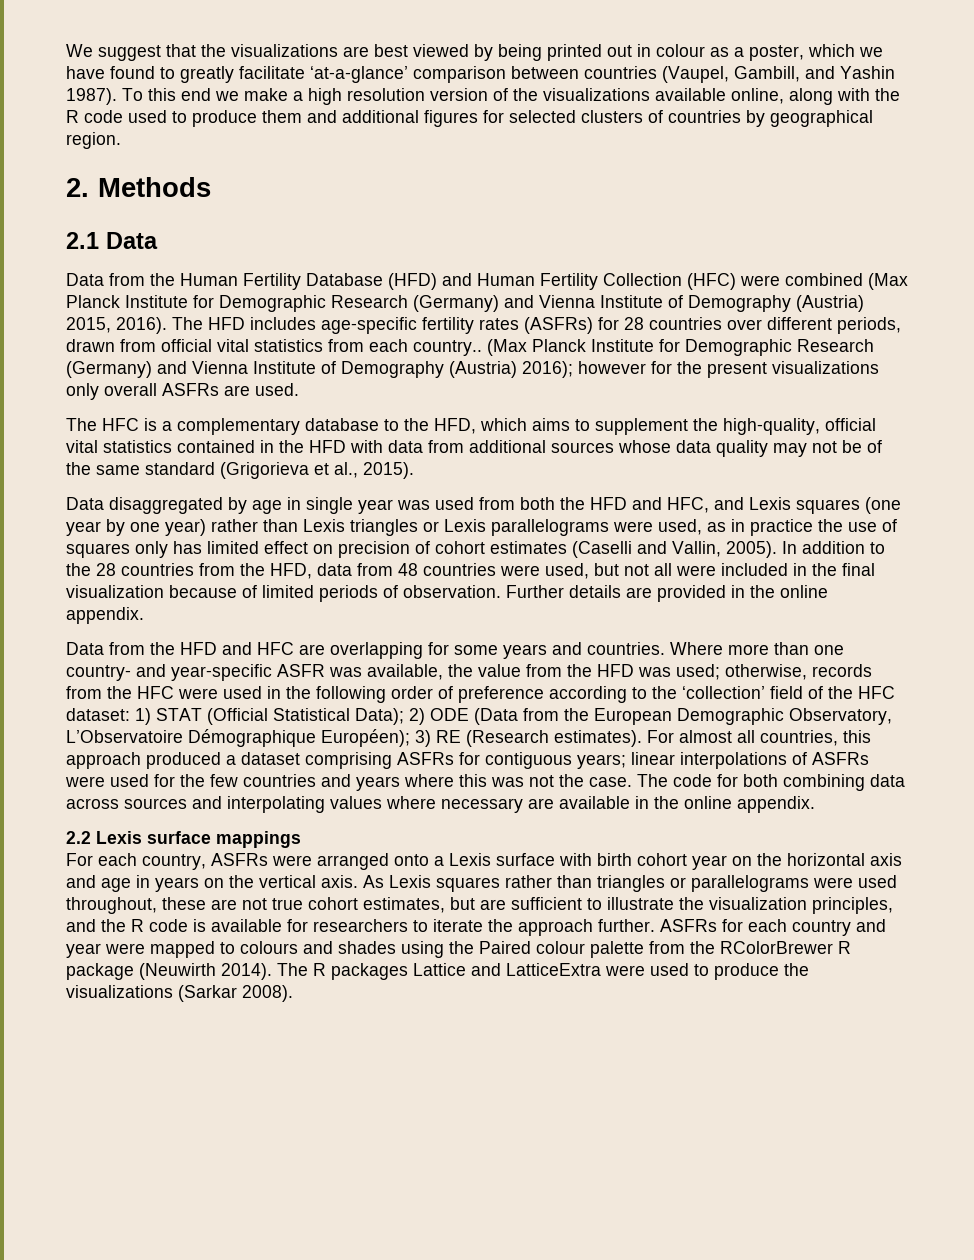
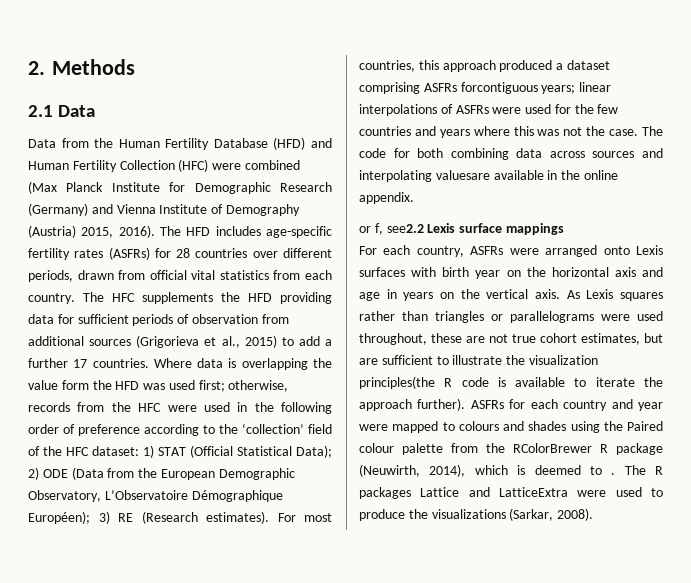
- We suggest that the visualizations are best viewed by being printed out in colour as a poster, which we have found to greatly facilitate ‘at-a-glance’ comparison between countries (Vaupel, Gambill, and Yashin 1987). To this end we make a high resolution version of the visualizations available online, along with the R code used to produce them and additional figures for selected clusters of countries by geographical region.
- The HFD includes age-specific fertility rates (ASFRs) for 28 countries over different periods, drawn from official vital statistics from each country.. (Max Planck Institute for Demographic Research (Germany) and Vienna Institute of Demography (Austria) 2016); however for the present visualizations only overall ASFRs are used.
- The HFC is a complementary database to the HFD, which aims to supplement the high-quality, official vital statistics contained in the HFD with data from additional sources whose data quality may not be of the same standard (Grigorieva et al., 2015).
- Data disaggregated by age in single year was used from both the HFD and HFC, and Lexis squares (one year by one year) rather than Lexis triangles or Lexis parallelograms were used, as in practice the use of squares only has limited effect on precision of cohort estimates (Caselli and Vallin, 2005). In addition to the 28 countries from the HFD, data from 48 countries were used, but not all were included in the final visualization because of limited periods of observation. Further details are provided in the online appendix.
- Data from the HFD and HFC are overlapping for some years and countries. Where more than one country- and year-specific ASFR was available, the value from the HFD was used;
+ The HFD includes age-specific fertility rates (ASFRs) for 28 countries over different periods, drawn from official vital statistics from each country. The HFC supplements the HFD providing data for sufficient periods of observation from additional sources (Grigorieva et al., 2015) to add a further 17 countries. Where data is overlapping the value form the HFD was used first;
- For almost all countries, this approach produced a dataset comprising ASFRs for contiguous years; linear interpolations of ASFRs were used for the few countries and years where this was not the case.
+ For most countries, this approach produced a dataset comprising ASFRs forcontiguous years; linear interpolations of ASFRs were used for the few countries and years where this was not the case.
- The code for both combining data across sources and interpolating values where necessary are available in the online appendix.
+ The code for both combining data across sources and interpolating valuesare available in the online appendix.
- 2.2 Lexis surface mappings
+ or f, see2.2 Lexis surface mappings
- For each country, ASFRs were arranged onto a Lexis surface with birth cohort year on the horizontal axis and age in years on the vertical axis.
+ For each country, ASFRs were arranged onto Lexis surfaces with birth year on the horizontal axis and age in years on the vertical axis.
- As Lexis squares rather than triangles or parallelograms were used throughout, these are not true cohort estimates, but are sufficient to illustrate the visualization principles, and the R code is available for researchers to iterate the approach further.
+ As Lexis squares rather than triangles or parallelograms were used throughout, these are not true cohort estimates, but are sufficient to illustrate the visualization principles(the R code is available to iterate the approach further).
- ASFRs for each country and year were mapped to colours and shades using the Paired colour palette from the RColorBrewer R package (Neuwirth 2014).
+ ASFRs for each country and year were mapped to colours and shades using the Paired colour palette from the RColorBrewer R package (Neuwirth, 2014), which is deemed to .
- The R packages Lattice and LatticeExtra were used to produce the visualizations (Sarkar 2008).
+ The R packages Lattice and LatticeExtra were used to produce the visualizations (Sarkar, 2008).

